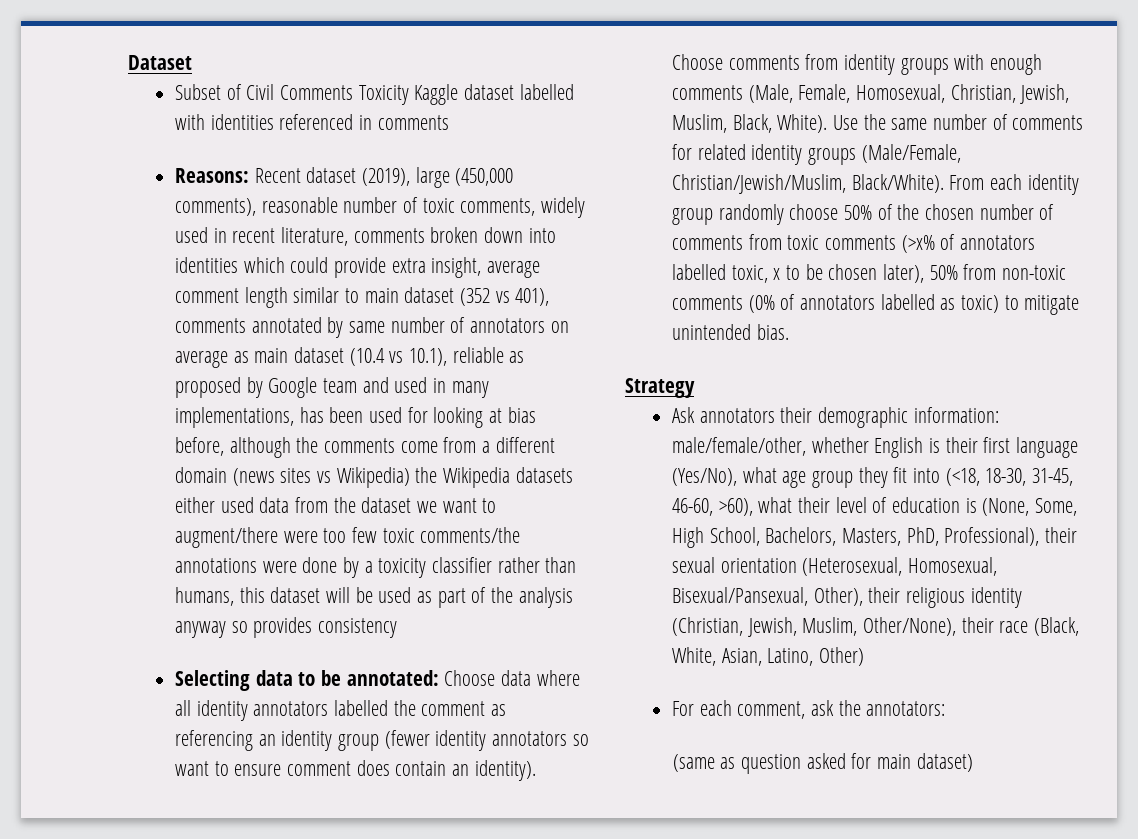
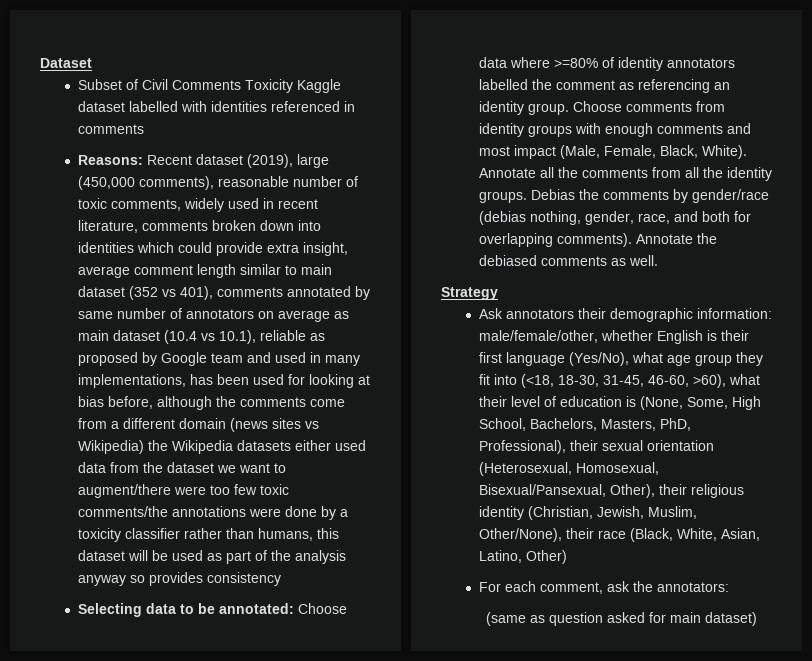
- Selecting data to be annotated: Choose data where all identity annotators labelled the comment as referencing an identity group (fewer identity annotators so want to ensure comment does contain an identity).
+ Selecting data to be annotated: Choose data where >=80% of identity annotators labelled the comment as referencing an identity group.
- Choose comments from identity groups with enough comments (Male, Female, Homosexual, Christian, Jewish, Muslim, Black, White). Use the same number of comments for related identity groups (Male/Female, Christian/Jewish/Muslim, Black/White). From each identity group randomly choose 50% of the chosen number of comments from toxic comments (>x% of annotators labelled toxic, x to be chosen later), 50% from non-toxic comments (0% of annotators labelled as toxic) to mitigate unintended bias.
+ Choose comments from identity groups with enough comments and most impact (Male, Female, Black, White). Annotate all the comments from all the identity groups. Debias the comments by gender/race (debias nothing, gender, race, and both for overlapping comments). Annotate the debiased comments as well.

